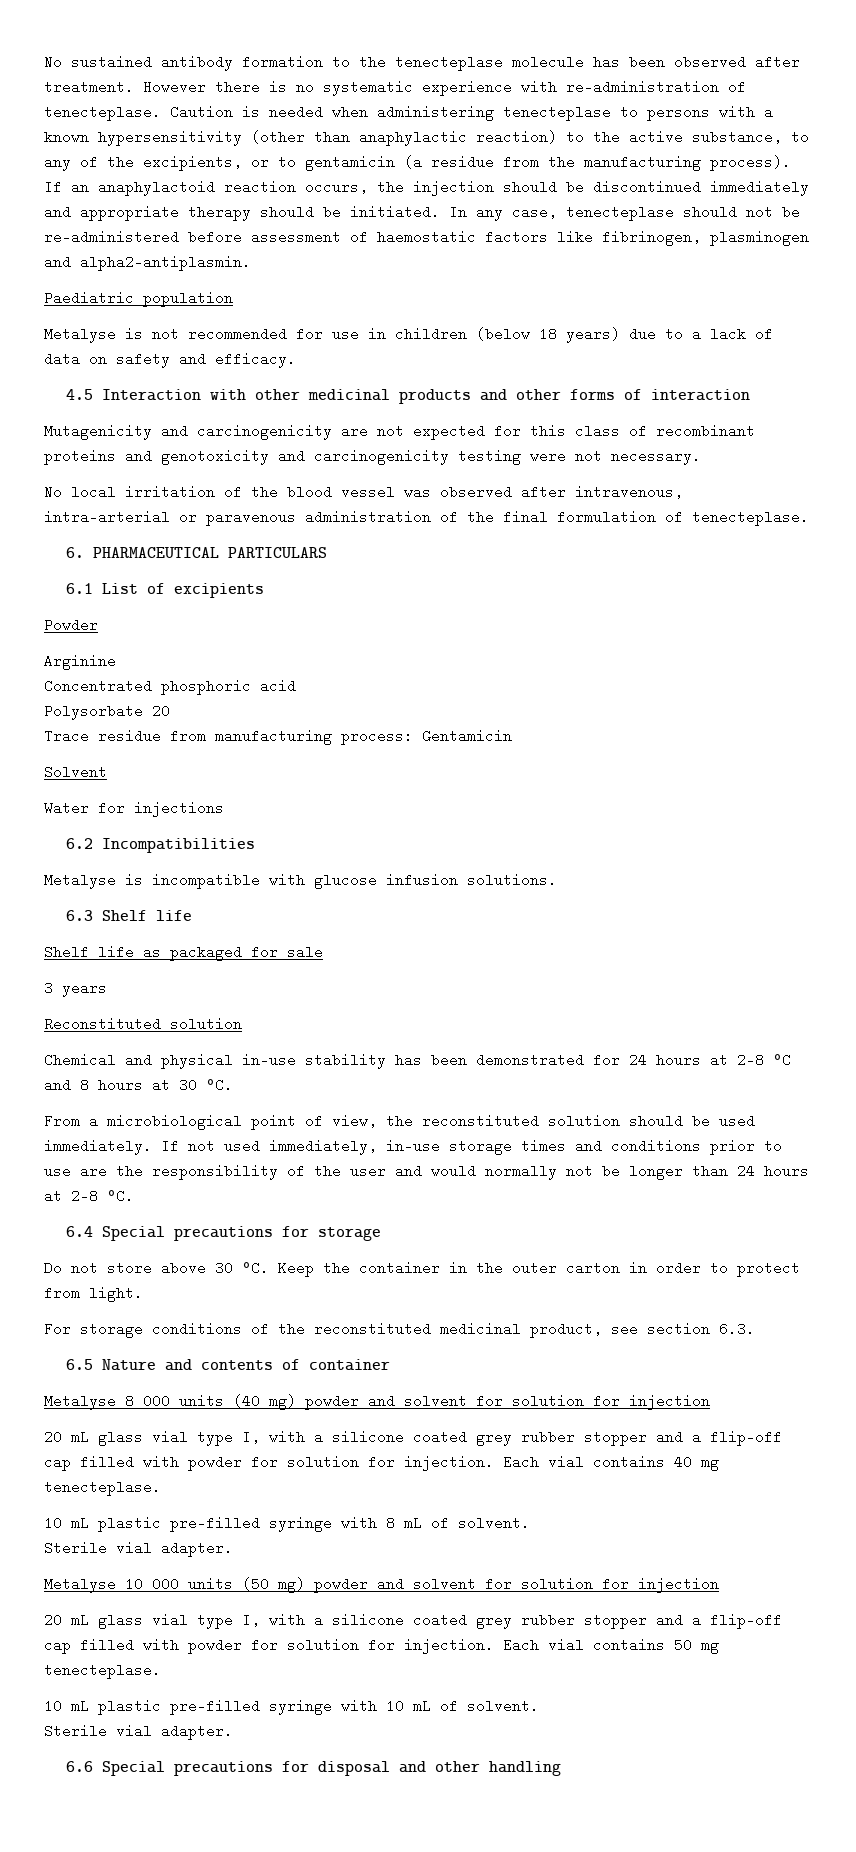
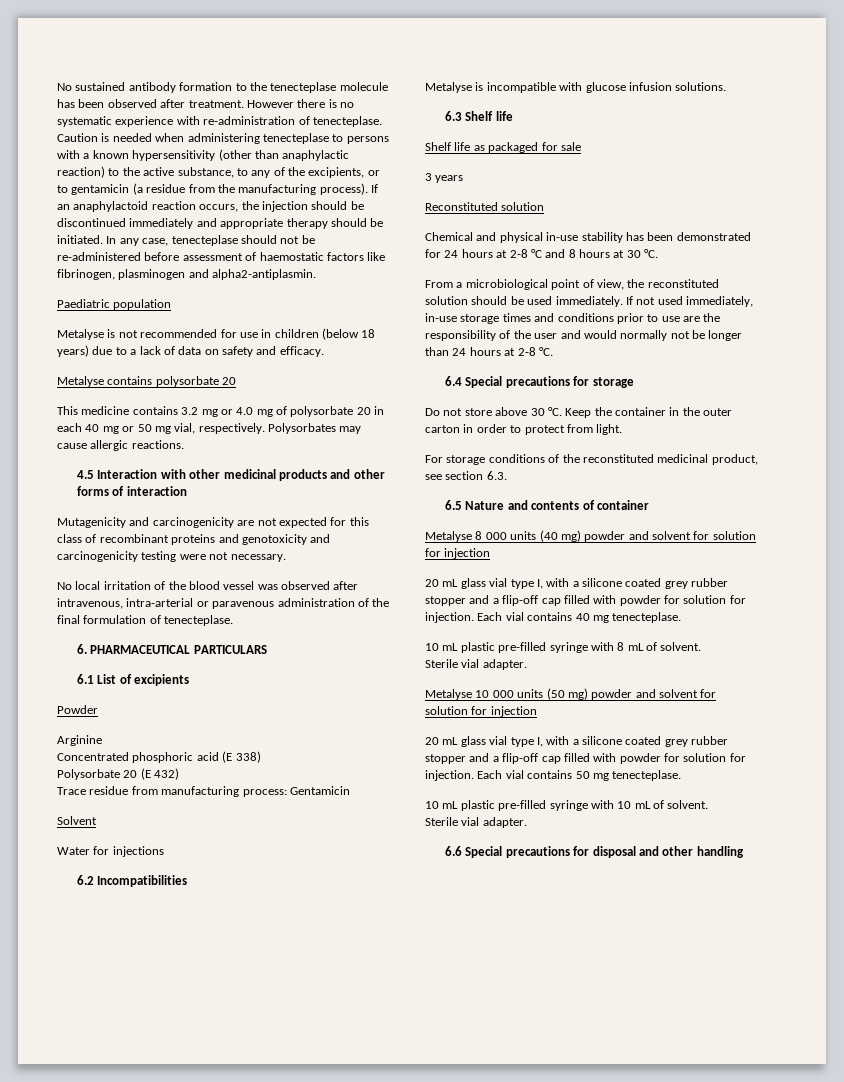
+ Metalyse contains polysorbate 20
+ This medicine contains 3.2 mg or 4.0 mg of polysorbate 20 in each 40 mg or 50 mg vial, respectively. Polysorbates may cause allergic reactions.
- Concentrated phosphoric acid
+ Concentrated phosphoric acid (E 338)
- Polysorbate 20
+ Polysorbate 20 (E 432)

